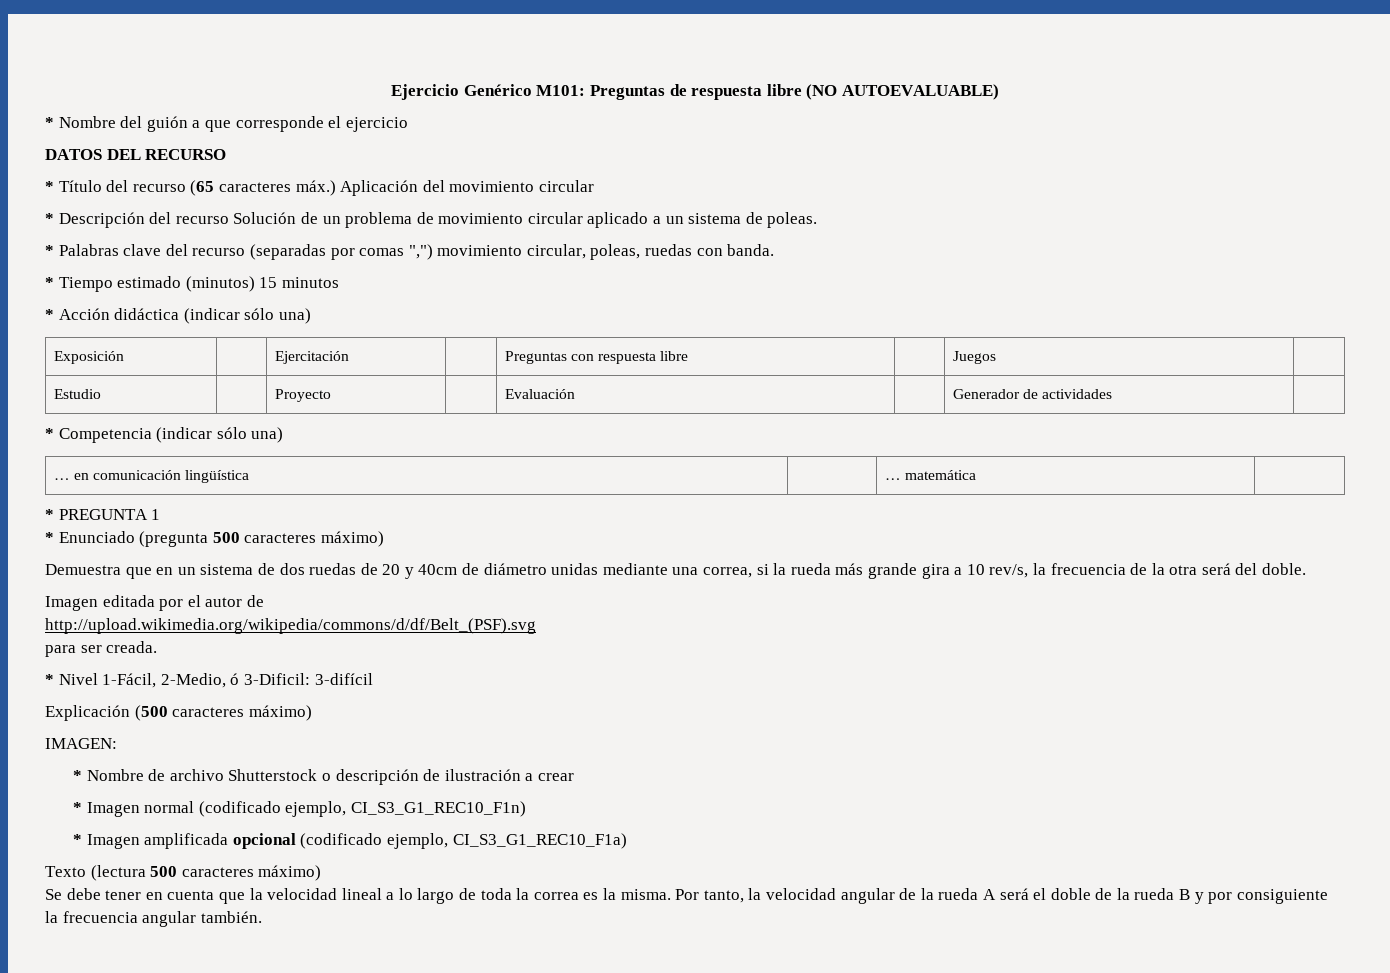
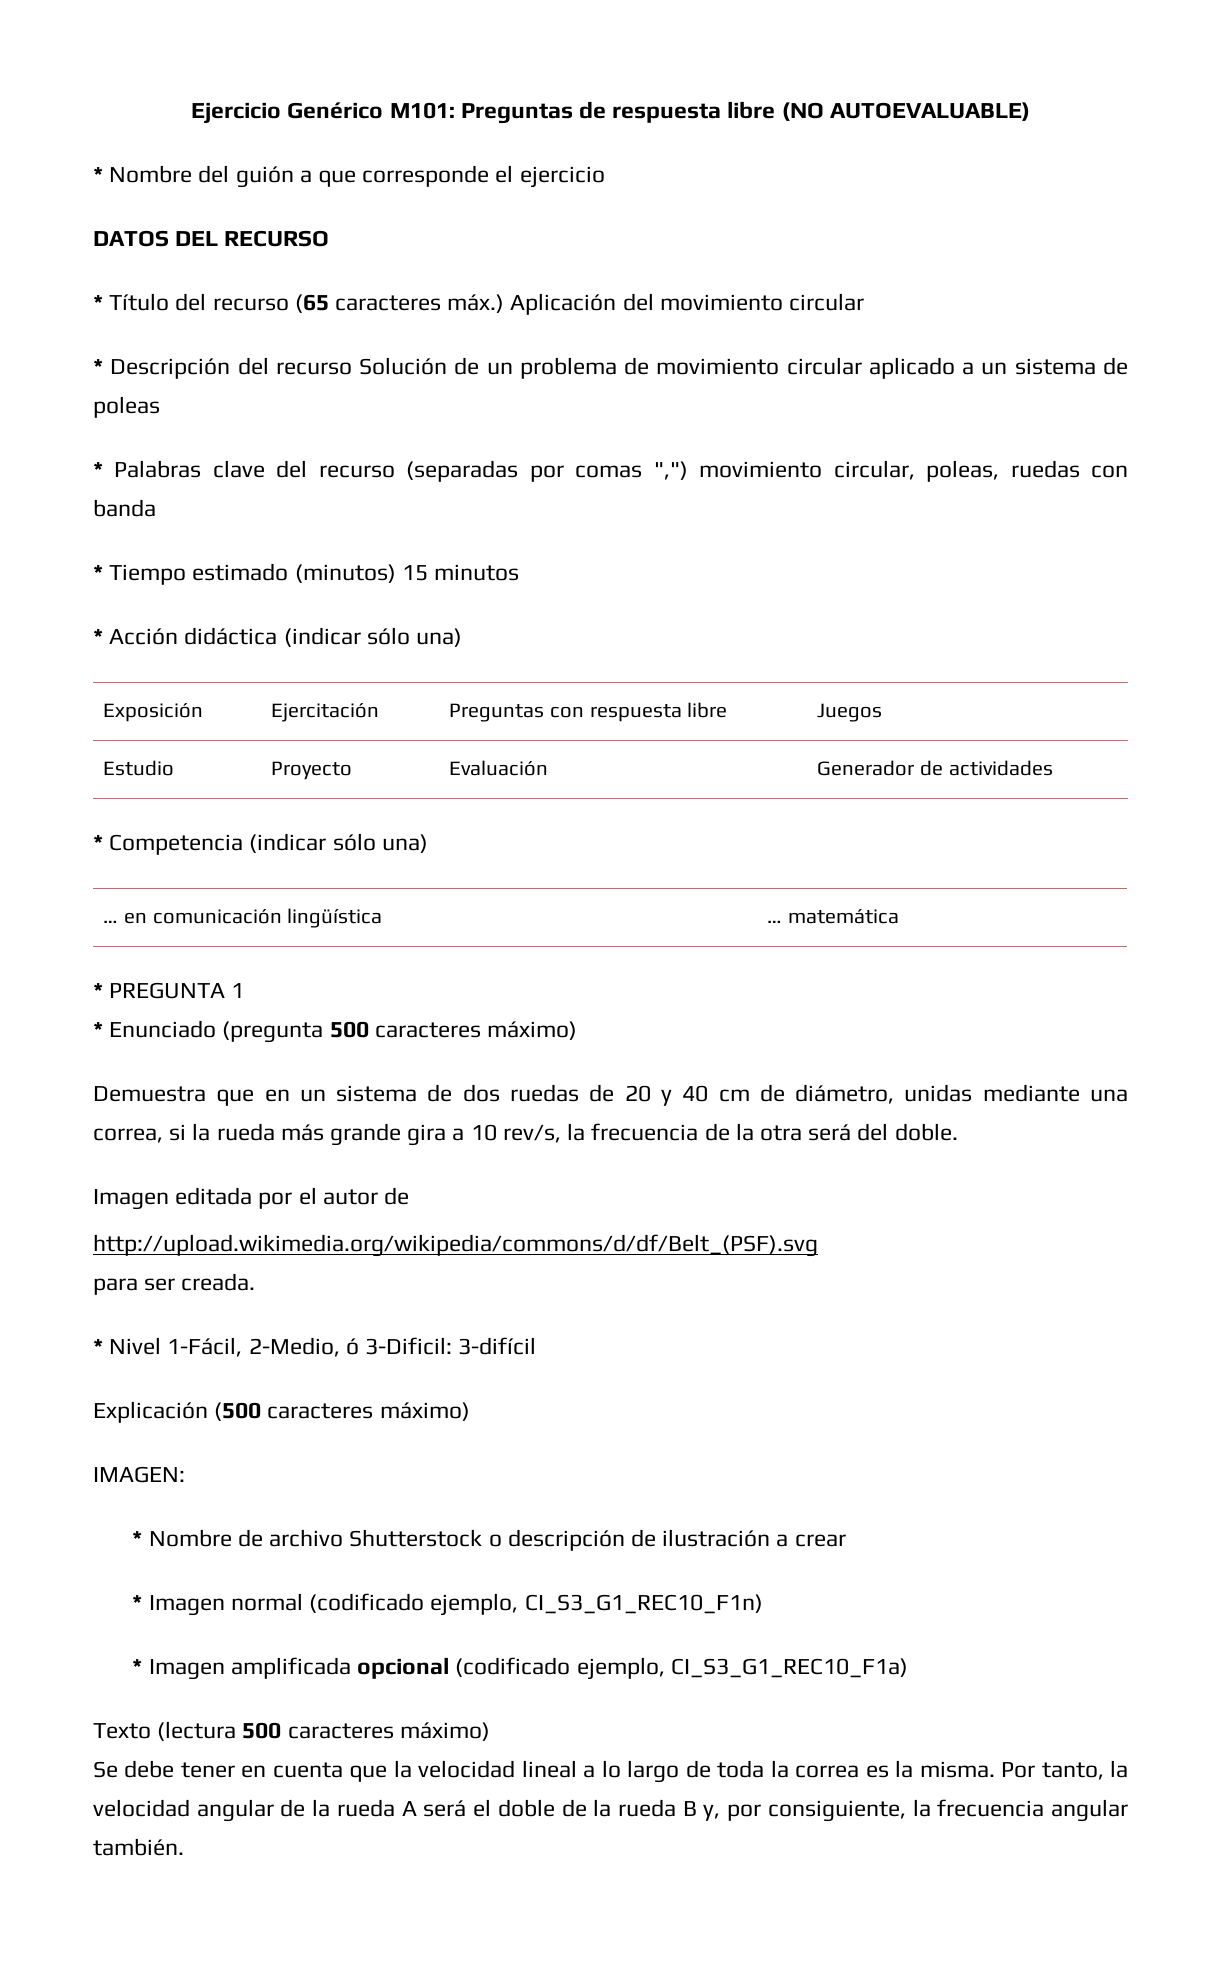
- * Descripción del recurso Solución de un problema de movimiento circular aplicado a un sistema de poleas.
+ * Descripción del recurso Solución de un problema de movimiento circular aplicado a un sistema de poleas
- * Palabras clave del recurso (separadas por comas ",") movimiento circular, poleas, ruedas con banda.
+ * Palabras clave del recurso (separadas por comas ",") movimiento circular, poleas, ruedas con banda
- Demuestra que en un sistema de dos ruedas de 20 y 40cm de diámetro unidas mediante una correa, si la rueda más grande gira a 10 rev/s, la frecuencia de la otra será del doble.
+ Demuestra que en un sistema de dos ruedas de 20 y 40 cm de diámetro, unidas mediante una correa, si la rueda más grande gira a 10 rev/s, la frecuencia de la otra será del doble.
- Por tanto, la velocidad angular de la rueda A será el doble de la rueda B y por consiguiente la frecuencia angular también.
+ Por tanto, la velocidad angular de la rueda A será el doble de la rueda B y, por consiguiente, la frecuencia angular también.

